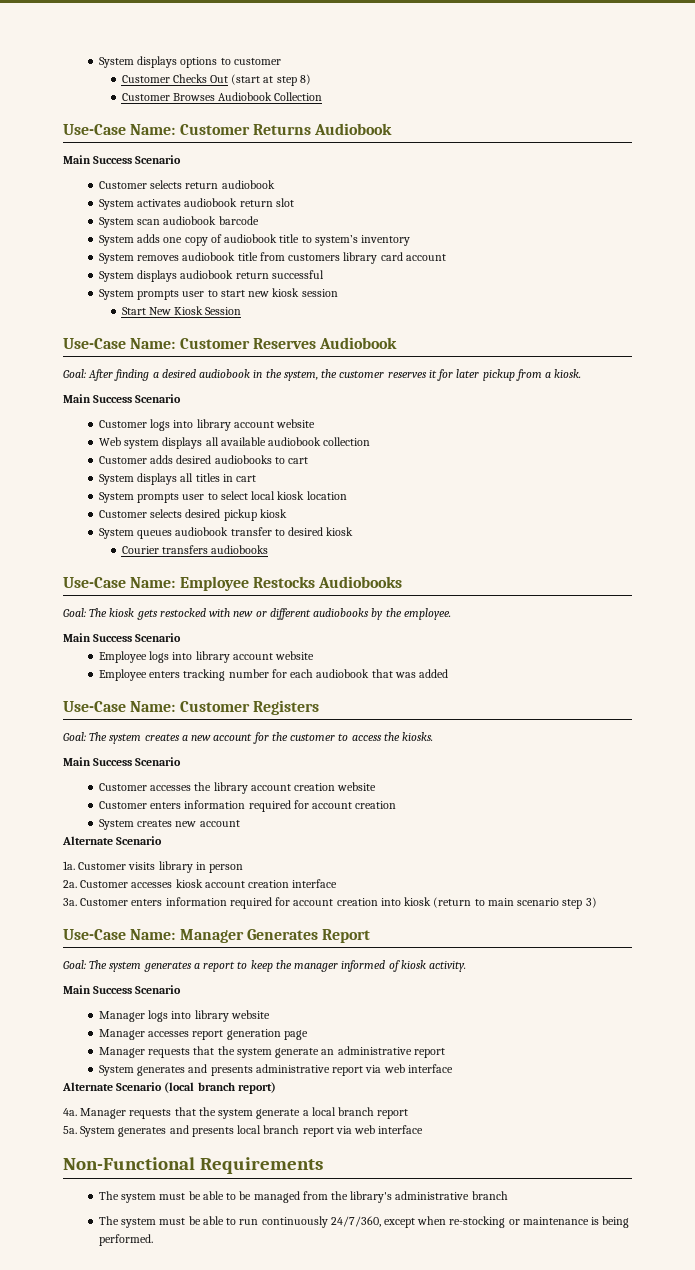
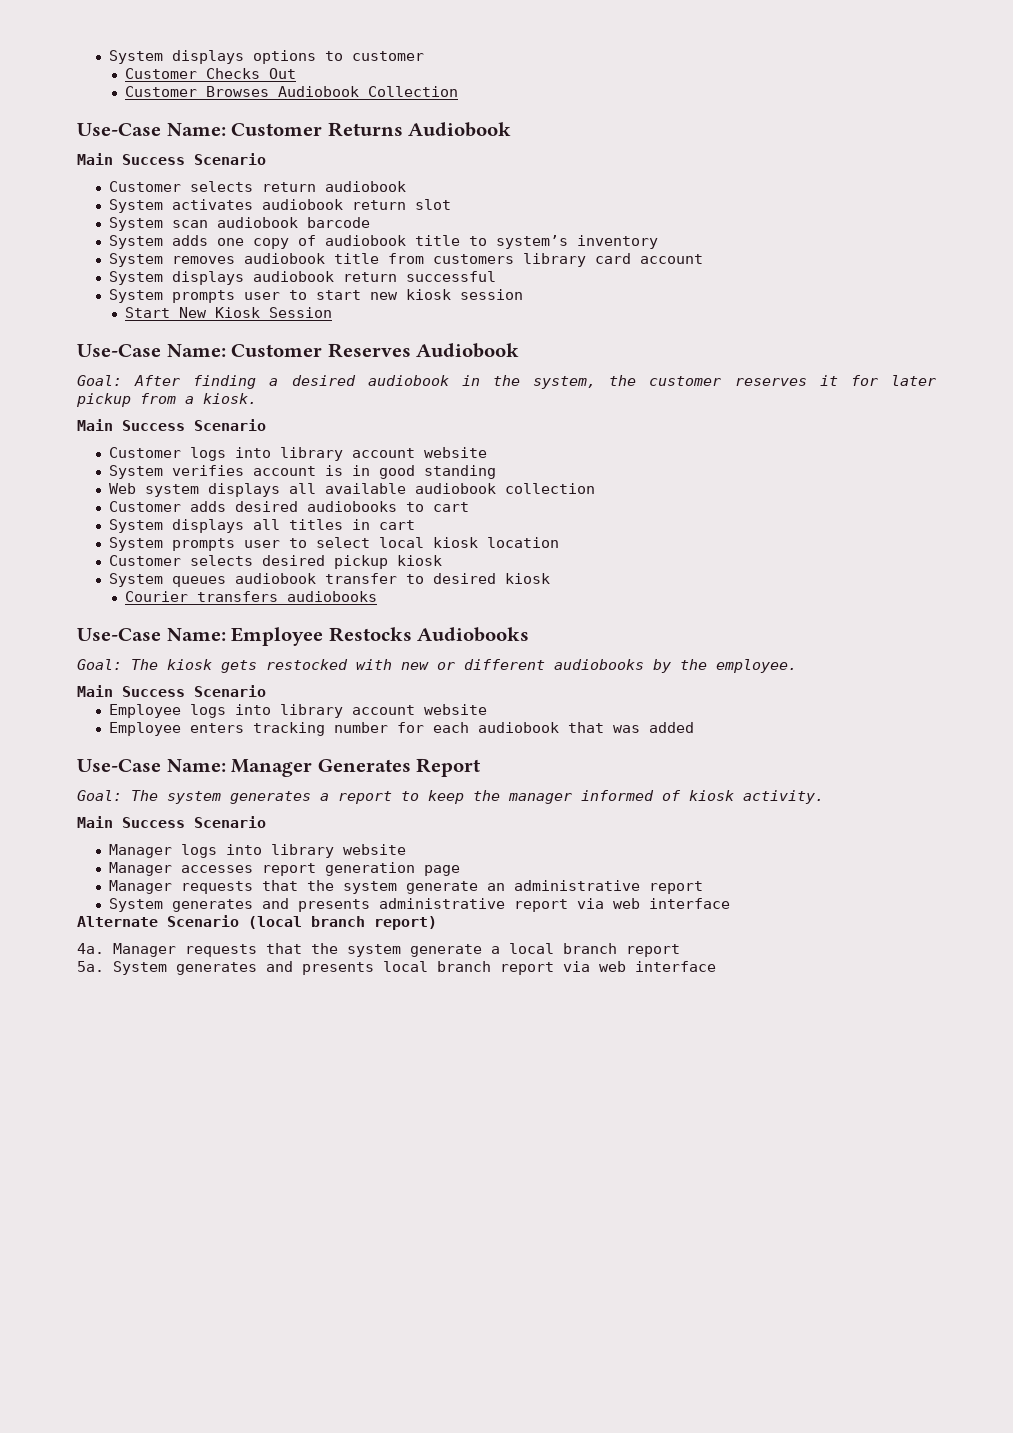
- Customer Checks Out (start at step 8)
+ Customer Checks Out
+ System verifies account is in good standing
- Use-Case Name: Customer Registers
- Goal: The system creates a new account for the customer to access the kiosks.
- Main Success Scenario
- Customer accesses the library account creation website
- Customer enters information required for account creation
- System creates new account
- Alternate Scenario
- 1a. Customer visits library in person
- 2a. Customer accesses kiosk account creation interface
- 3a. Customer enters information required for account creation into kiosk (return to main scenario step 3)
- Non-Functional Requirements
- The system must be able to be managed from the library's administrative branch
- The system must be able to run continuously 24/7/360, except when re-stocking or maintenance is being performed.

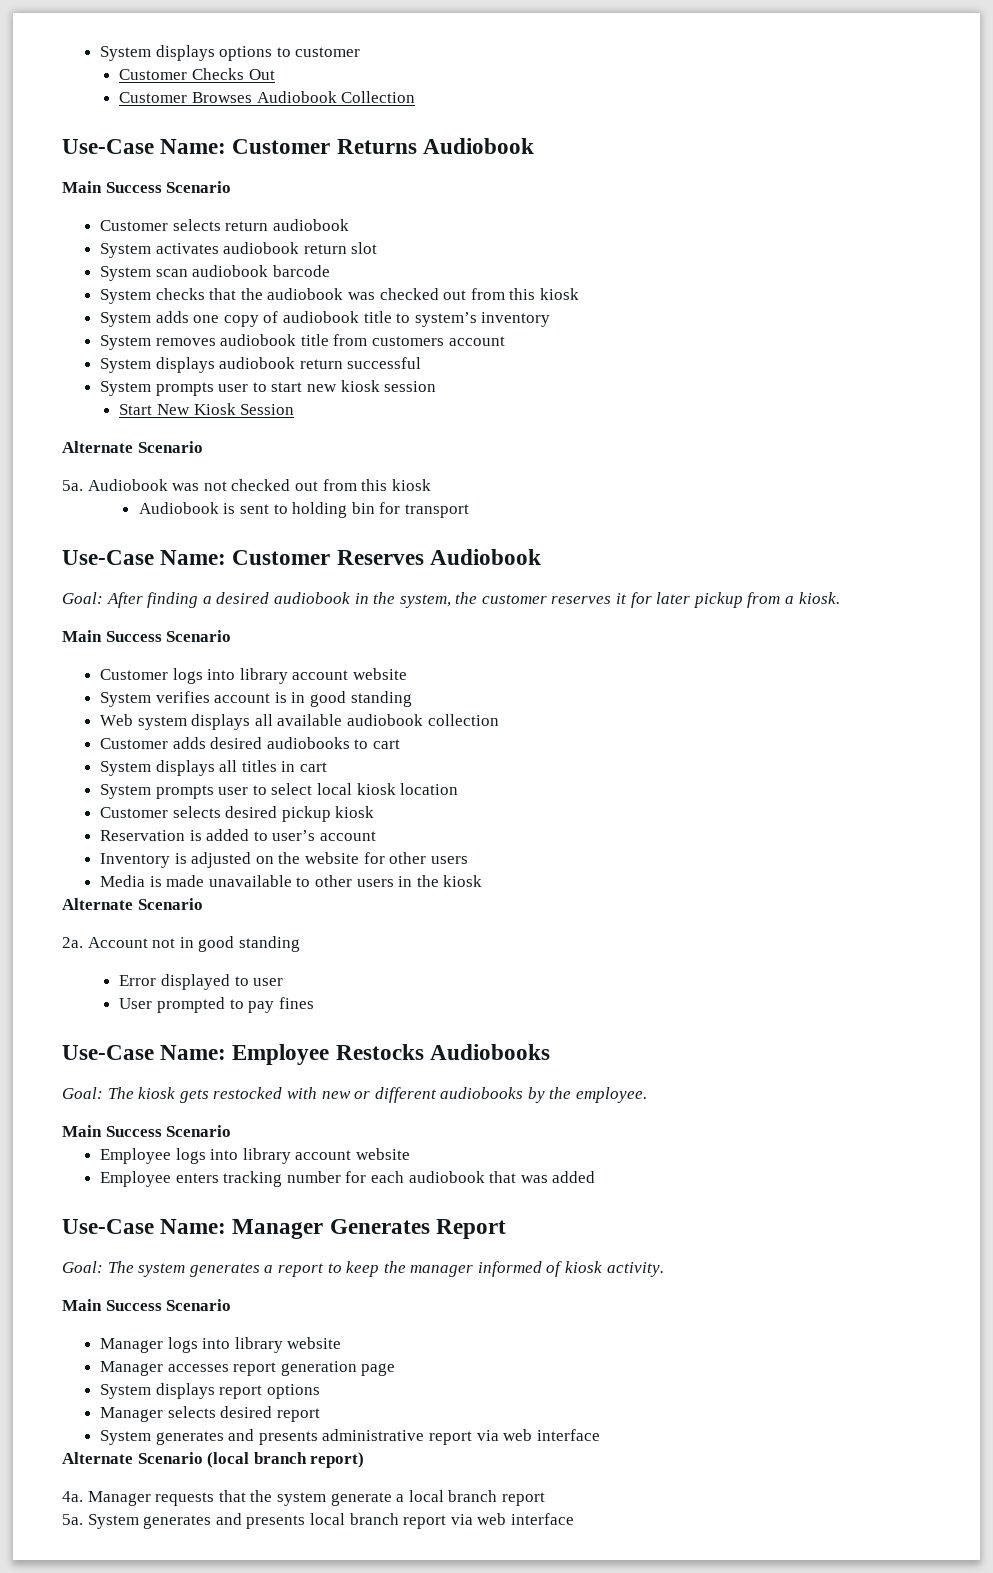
+ System checks that the audiobook was checked out from this kiosk
- System removes audiobook title from customers library card account
+ System removes audiobook title from customers account
  Start New Kiosk Session
+ Alternate Scenario
+ 5a. Audiobook was not checked out from this kiosk
+ Audiobook is sent to holding bin for transport
- System queues audiobook transfer to desired kiosk
- Courier transfers audiobooks
+ Reservation is added to user’s account
+ Inventory is adjusted on the website for other users
+ Media is made unavailable to other users in the kiosk
+ Alternate Scenario
+ 2a. Account not in good standing
+ Error displayed to user
+ User prompted to pay fines
- Manager requests that the system generate an administrative report
+ System displays report options
+ Manager selects desired report

